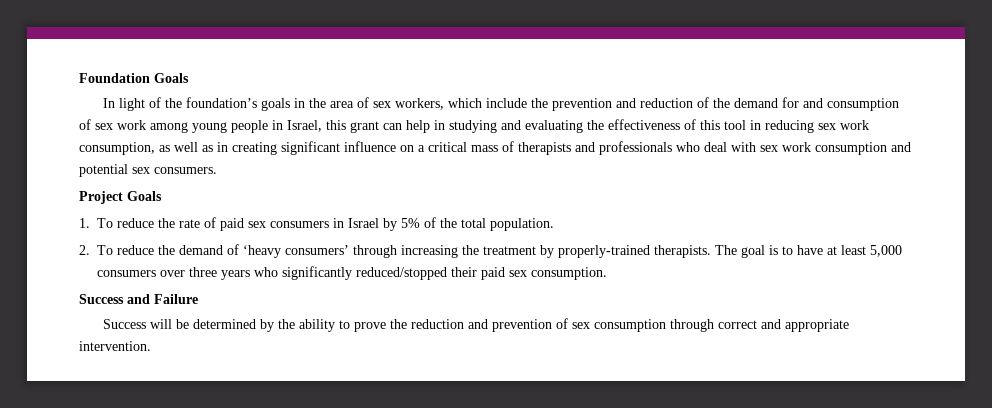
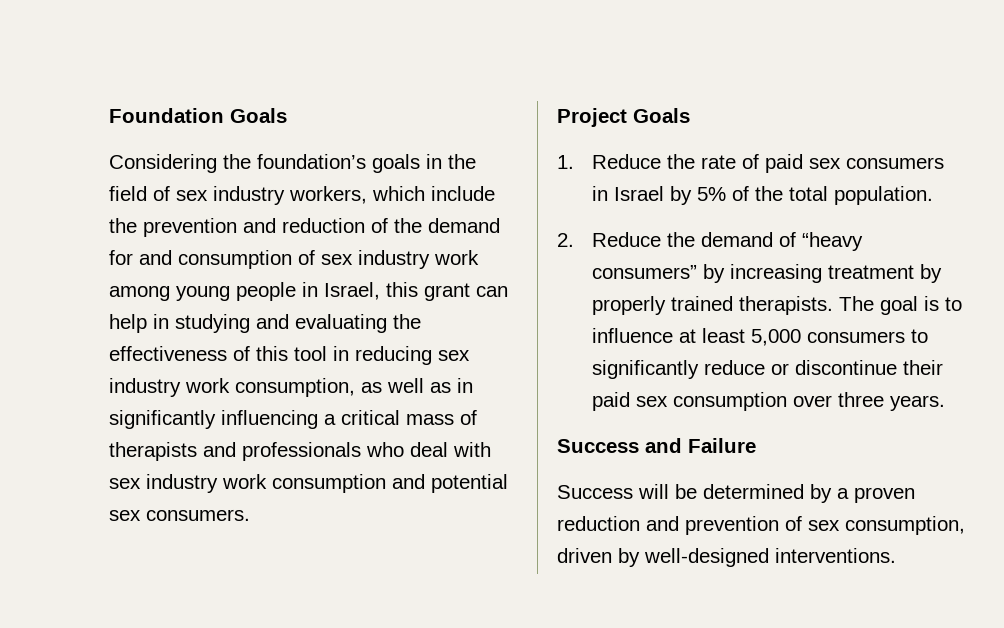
- In light of the foundation’s goals in the area of sex workers, which include the prevention and reduction of the demand for and consumption of sex work among young people in Israel, this grant can help in studying and evaluating the effectiveness of this tool in reducing sex work consumption, as well as in creating significant influence on a critical mass of therapists and professionals who deal with sex work consumption and potential sex consumers.
+ Considering the foundation’s goals in the field of sex industry workers, which include the prevention and reduction of the demand for and consumption of sex industry work among young people in Israel, this grant can help in studying and evaluating the effectiveness of this tool in reducing sex industry work consumption, as well as in significantly influencing a critical mass of therapists and professionals who deal with sex industry work consumption and potential sex consumers.
- 1. To reduce the rate of paid sex consumers in Israel by 5% of the total population.
+ 1. Reduce the rate of paid sex consumers in Israel by 5% of the total population.
- 2. To reduce the demand of ‘heavy consumers’ through increasing the treatment by properly-trained therapists.
+ 2. Reduce the demand of “heavy consumers” by increasing treatment by properly trained therapists.
- The goal is to have at least 5,000 consumers over three years who significantly reduced/stopped their paid sex consumption.
+ The goal is to influence at least 5,000 consumers to significantly reduce or discontinue their paid sex consumption over three years.
- Success will be determined by the ability to prove the reduction and prevention of sex consumption through correct and appropriate intervention.
+ Success will be determined by a proven reduction and prevention of sex consumption, driven by well-designed interventions.

